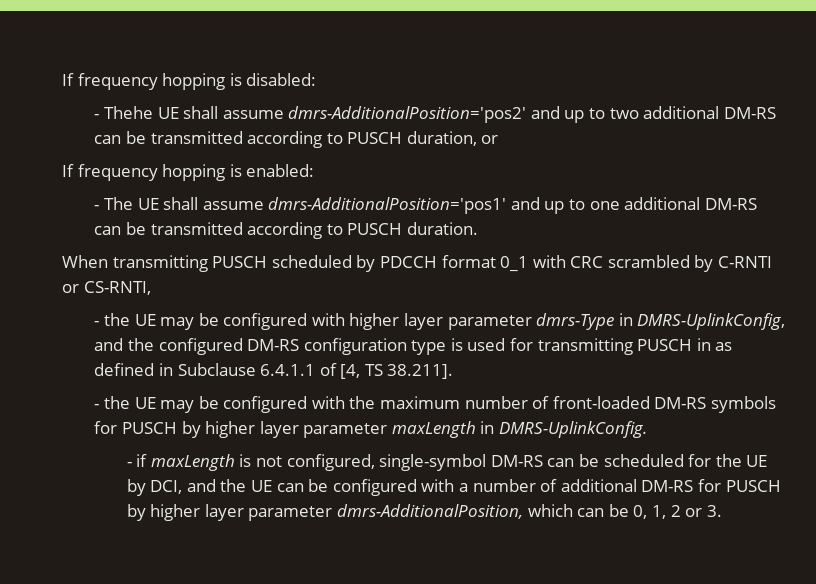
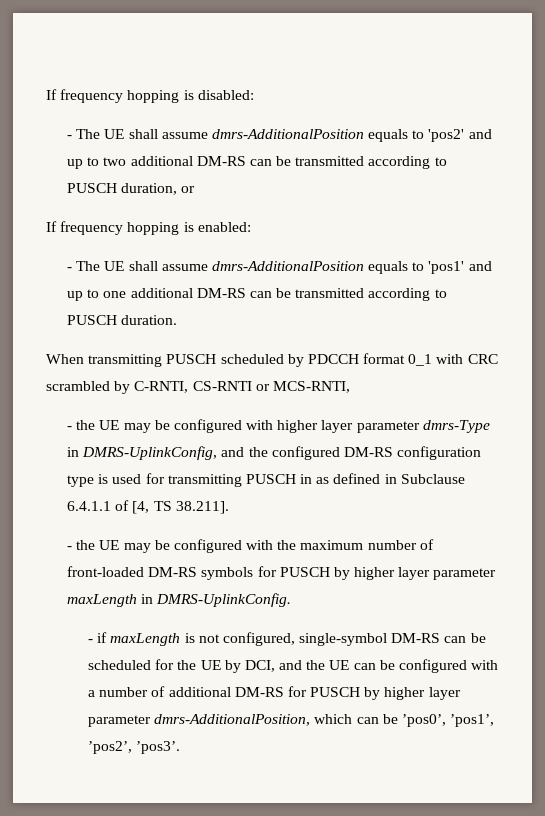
- - Thehe UE shall assume dmrs-AdditionalPosition='pos2' and up to two additional DM-RS can be transmitted according to PUSCH duration, or
+ - The UE shall assume dmrs-AdditionalPosition equals to 'pos2' and up to two additional DM-RS can be transmitted according to PUSCH duration, or
- - The UE shall assume dmrs-AdditionalPosition='pos1' and up to one additional DM-RS can be transmitted according to PUSCH duration.
+ - The UE shall assume dmrs-AdditionalPosition equals to 'pos1' and up to one additional DM-RS can be transmitted according to PUSCH duration.
- When transmitting PUSCH scheduled by PDCCH format 0_1 with CRC scrambled by C-RNTI or CS-RNTI,
+ When transmitting PUSCH scheduled by PDCCH format 0_1 with CRC scrambled by C-RNTI, CS-RNTI or MCS-RNTI,
- - if maxLength is not configured, single-symbol DM-RS can be scheduled for the UE by DCI, and the UE can be configured with a number of additional DM-RS for PUSCH by higher layer parameter dmrs-AdditionalPosition, which can be 0, 1, 2 or 3.
+ - if maxLength is not configured, single-symbol DM-RS can be scheduled for the UE by DCI, and the UE can be configured with a number of additional DM-RS for PUSCH by higher layer parameter dmrs-AdditionalPosition, which can be ’pos0’, ’pos1’, ’pos2’, ’pos3’.

